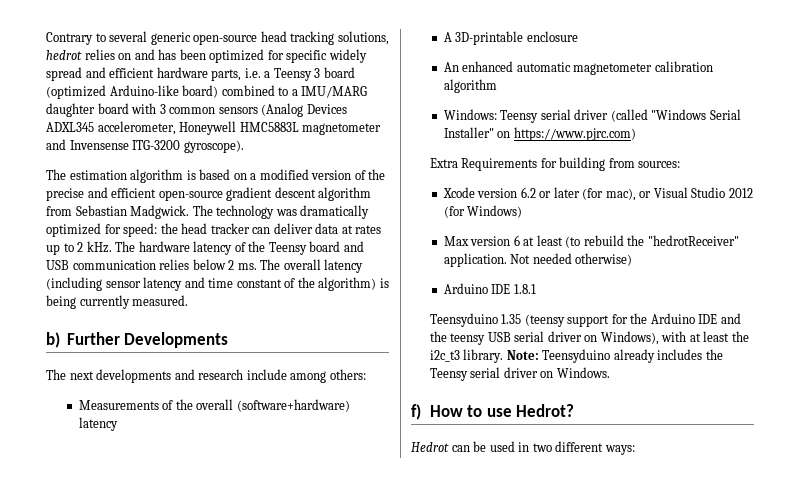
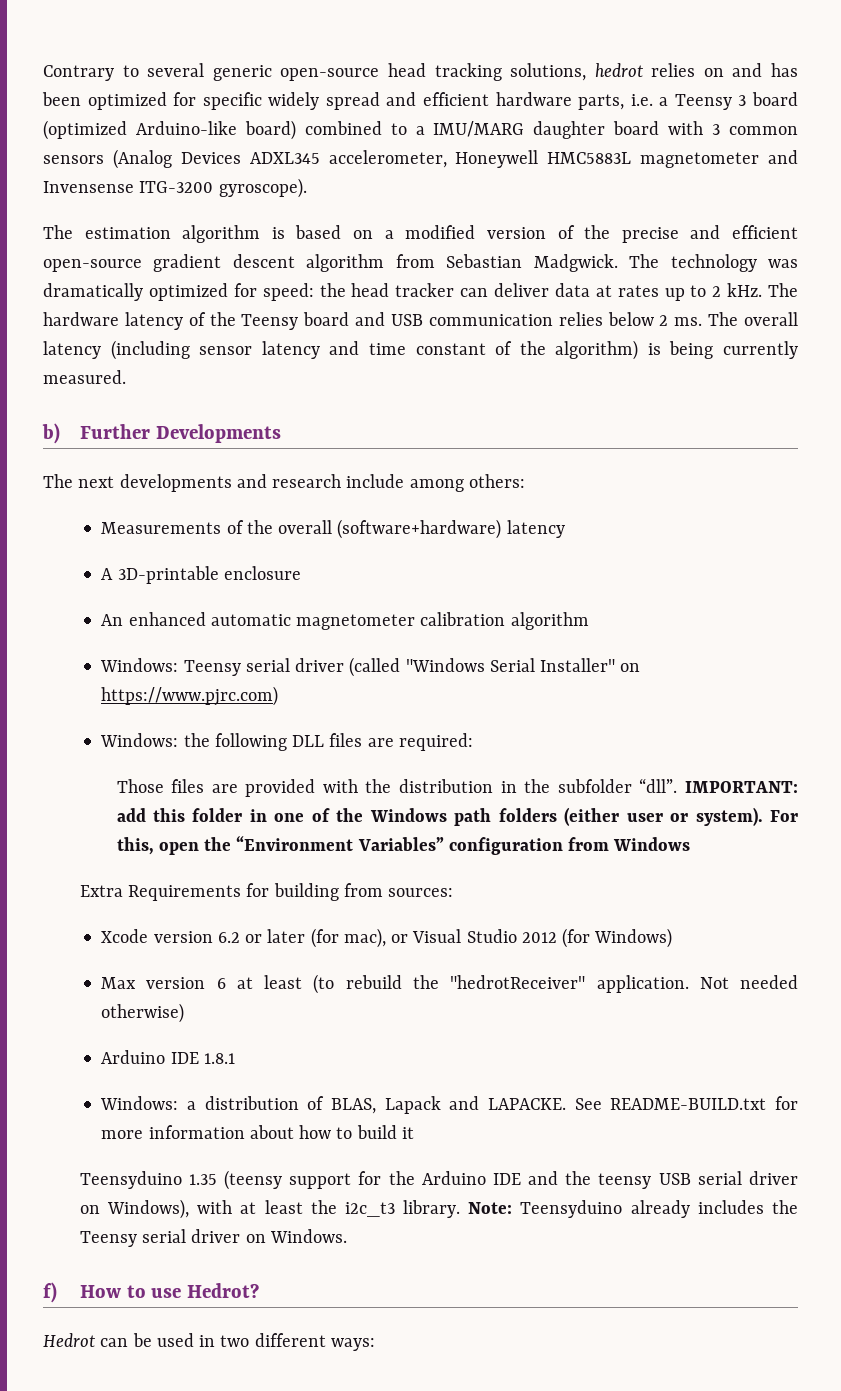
+ Windows: the following DLL files are required:
+ Those files are provided with the distribution in the subfolder “dll”. IMPORTANT: add this folder in one of the Windows path folders (either user or system). For this, open the “Environment Variables” configuration from Windows
+ Windows: a distribution of BLAS, Lapack and LAPACKE. See README-BUILD.txt for more information about how to build it

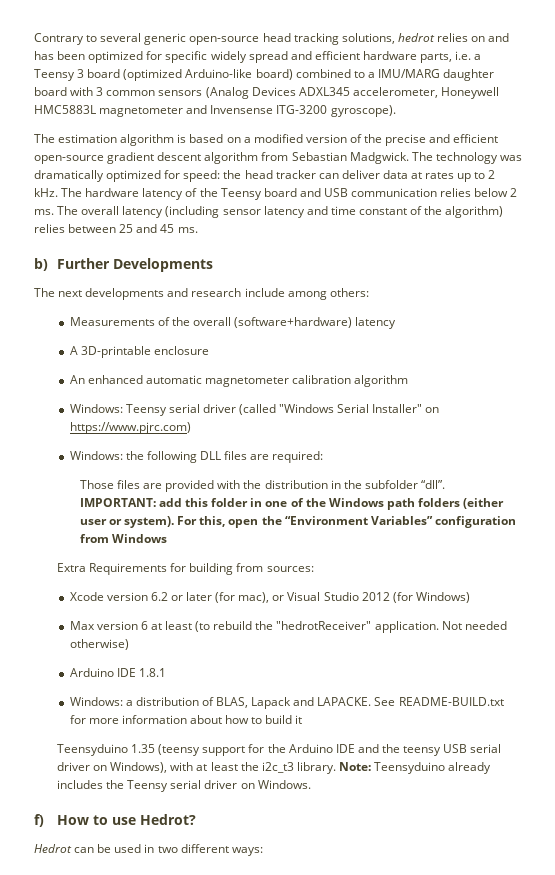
- The overall latency (including sensor latency and time constant of the algorithm) is being currently measured.
+ The overall latency (including sensor latency and time constant of the algorithm) relies between 25 and 45 ms.

